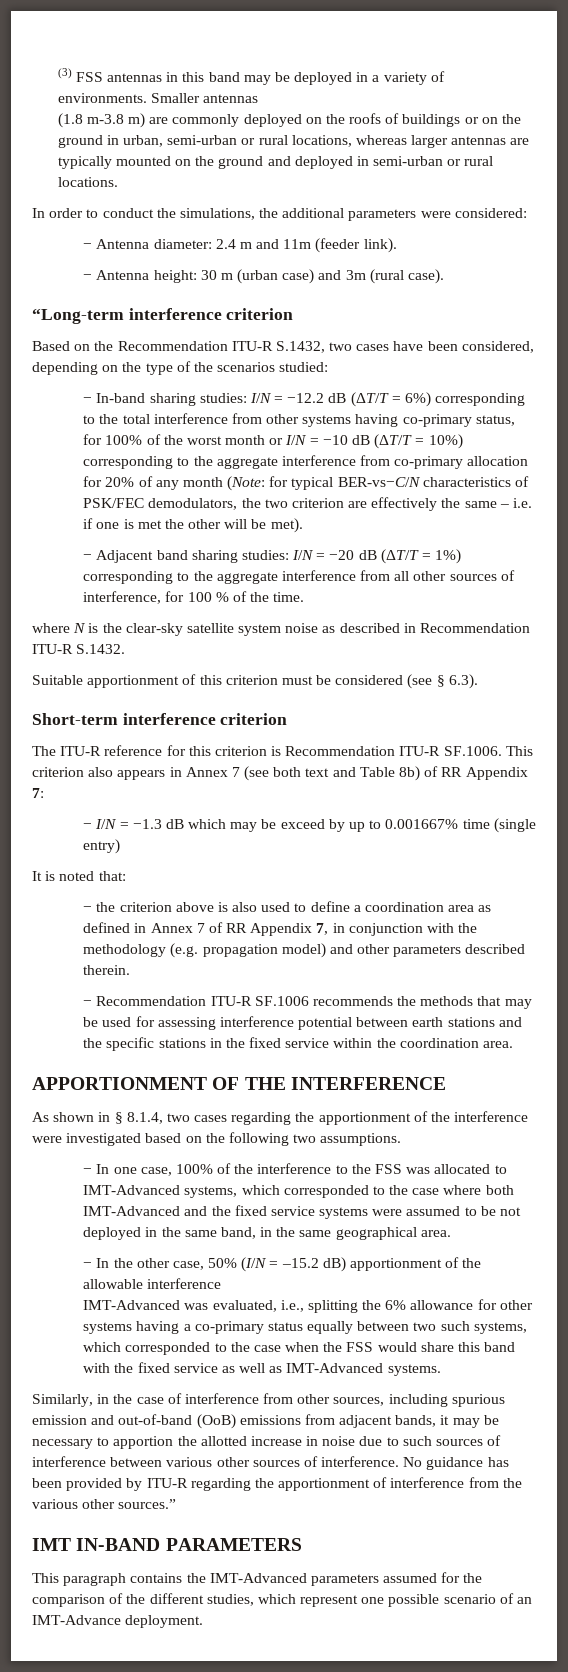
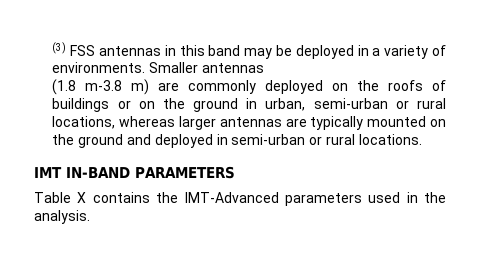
- In order to conduct the simulations, the additional parameters were considered:
- − Antenna diameter: 2.4 m and 11m (feeder link).
- − Antenna height: 30 m (urban case) and 3m (rural case).
- “Long-term interference criterion
- Based on the Recommendation ITU-R S.1432, two cases have been considered, depending on the type of the scenarios studied:
- − In-band sharing studies: I/N = −12.2 dB (ΔT/T = 6%) corresponding to the total interference from other systems having co-primary status, for 100% of the worst month or I/N = −10 dB (ΔT/T = 10%) corresponding to the aggregate interference from co-primary allocation for 20% of any month (Note: for typical BER-vs−C/N characteristics of PSK/FEC demodulators, the two criterion are effectively the same – i.e. if one is met the other will be met).
- − Adjacent band sharing studies: I/N = −20 dB (ΔT/T = 1%) corresponding to the aggregate interference from all other sources of interference, for 100 % of the time.
- where N is the clear-sky satellite system noise as described in Recommendation ITU-R S.1432.
- Suitable apportionment of this criterion must be considered (see § 6.3).
- Short-term interference criterion
- The ITU-R reference for this criterion is Recommendation ITU-R SF.1006. This criterion also appears in Annex 7 (see both text and Table 8b) of RR Appendix 7:
- − I/N = −1.3 dB which may be exceed by up to 0.001667% time (single entry)
- It is noted that:
- − the criterion above is also used to define a coordination area as defined in Annex 7 of RR Appendix 7, in conjunction with the methodology (e.g. propagation model) and other parameters described therein.
- − Recommendation ITU-R SF.1006 recommends the methods that may be used for assessing interference potential between earth stations and the specific stations in the fixed service within the coordination area.
- APPORTIONMENT OF THE INTERFERENCE
- As shown in § 8.1.4, two cases regarding the apportionment of the interference were investigated based on the following two assumptions.
- − In one case, 100% of the interference to the FSS was allocated to IMT-Advanced systems, which corresponded to the case where both IMT-Advanced and the fixed service systems were assumed to be not deployed in the same band, in the same geographical area.
- − In the other case, 50% (I/N = –15.2 dB) apportionment of the allowable interference
- IMT-Advanced was evaluated, i.e., splitting the 6% allowance for other systems having a co-primary status equally between two such systems, which corresponded to the case when the FSS would share this band with the fixed service as well as IMT-Advanced systems.
- Similarly, in the case of interference from other sources, including spurious emission and out-of-band (OoB) emissions from adjacent bands, it may be necessary to apportion the allotted increase in noise due to such sources of interference between various other sources of interference. No guidance has been provided by ITU-R regarding the apportionment of interference from the various other sources.”
- This paragraph contains the IMT-Advanced parameters assumed for the comparison of the different studies, which represent one possible scenario of an IMT-Advance deployment.
+ Table X contains the IMT-Advanced parameters used in the analysis.

